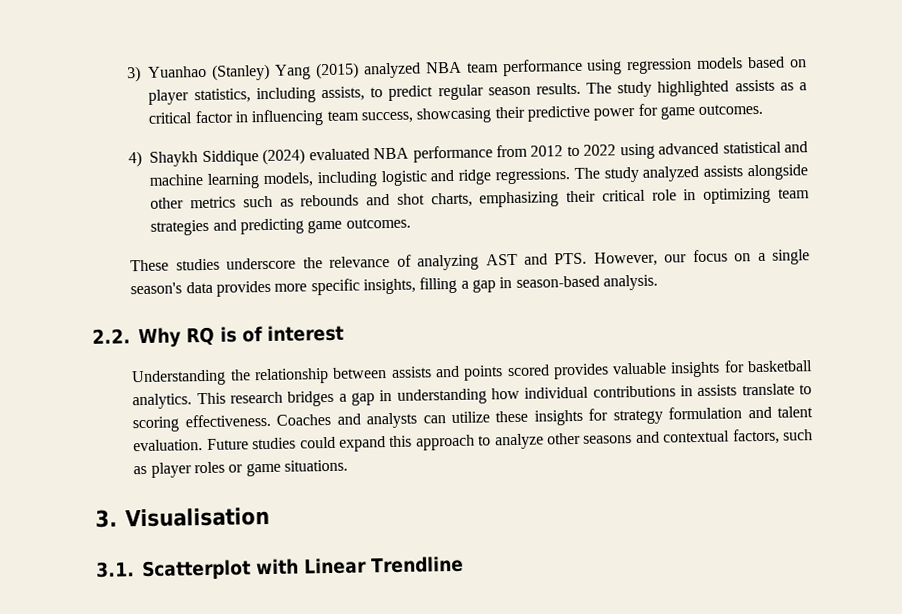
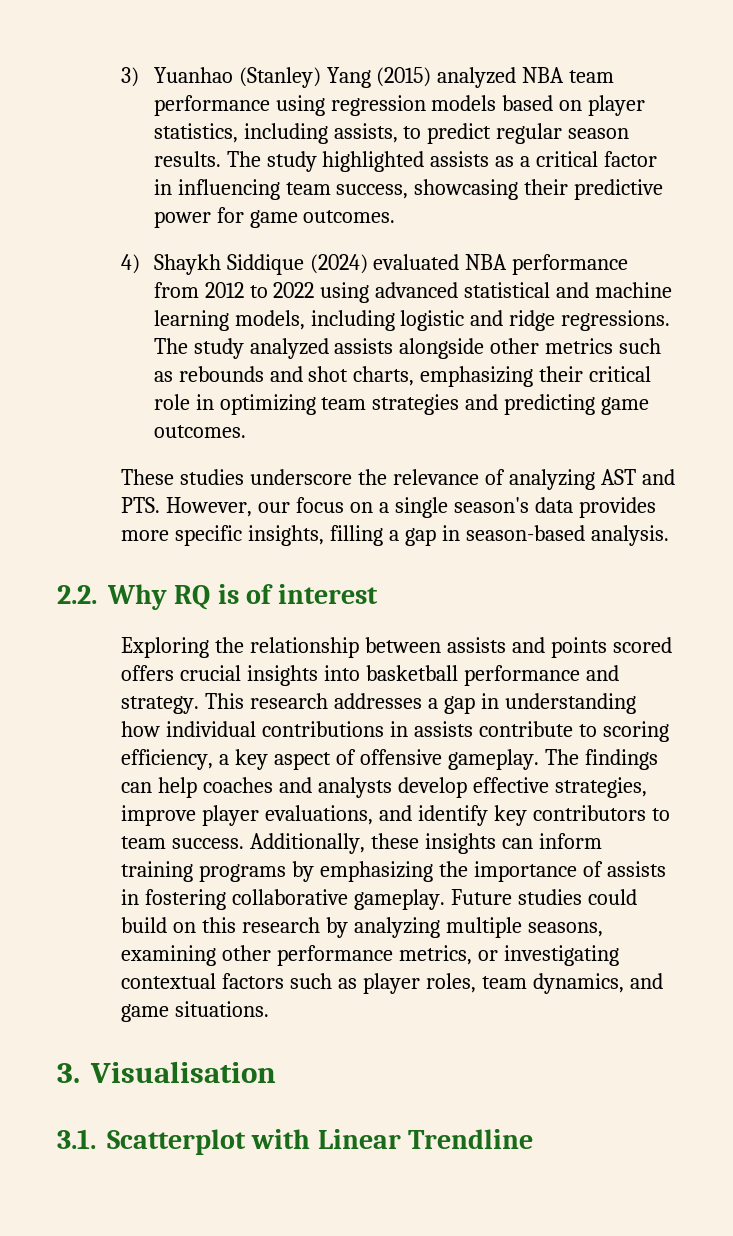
- Understanding the relationship between assists and points scored provides valuable insights for basketball analytics.
+ Exploring the relationship between assists and points scored offers crucial insights into basketball performance and strategy.
- This research bridges a gap in understanding how individual contributions in assists translate to scoring effectiveness. Coaches and analysts can utilize these insights for strategy formulation and talent evaluation. Future studies could expand this approach to analyze other seasons and contextual factors, such as player roles or game situations.
+ This research addresses a gap in understanding how individual contributions in assists contribute to scoring efficiency, a key aspect of offensive gameplay. The findings can help coaches and analysts develop effective strategies, improve player evaluations, and identify key contributors to team success. Additionally, these insights can inform training programs by emphasizing the importance of assists in fostering collaborative gameplay. Future studies could build on this research by analyzing multiple seasons, examining other performance metrics, or investigating contextual factors such as player roles, team dynamics, and game situations.

